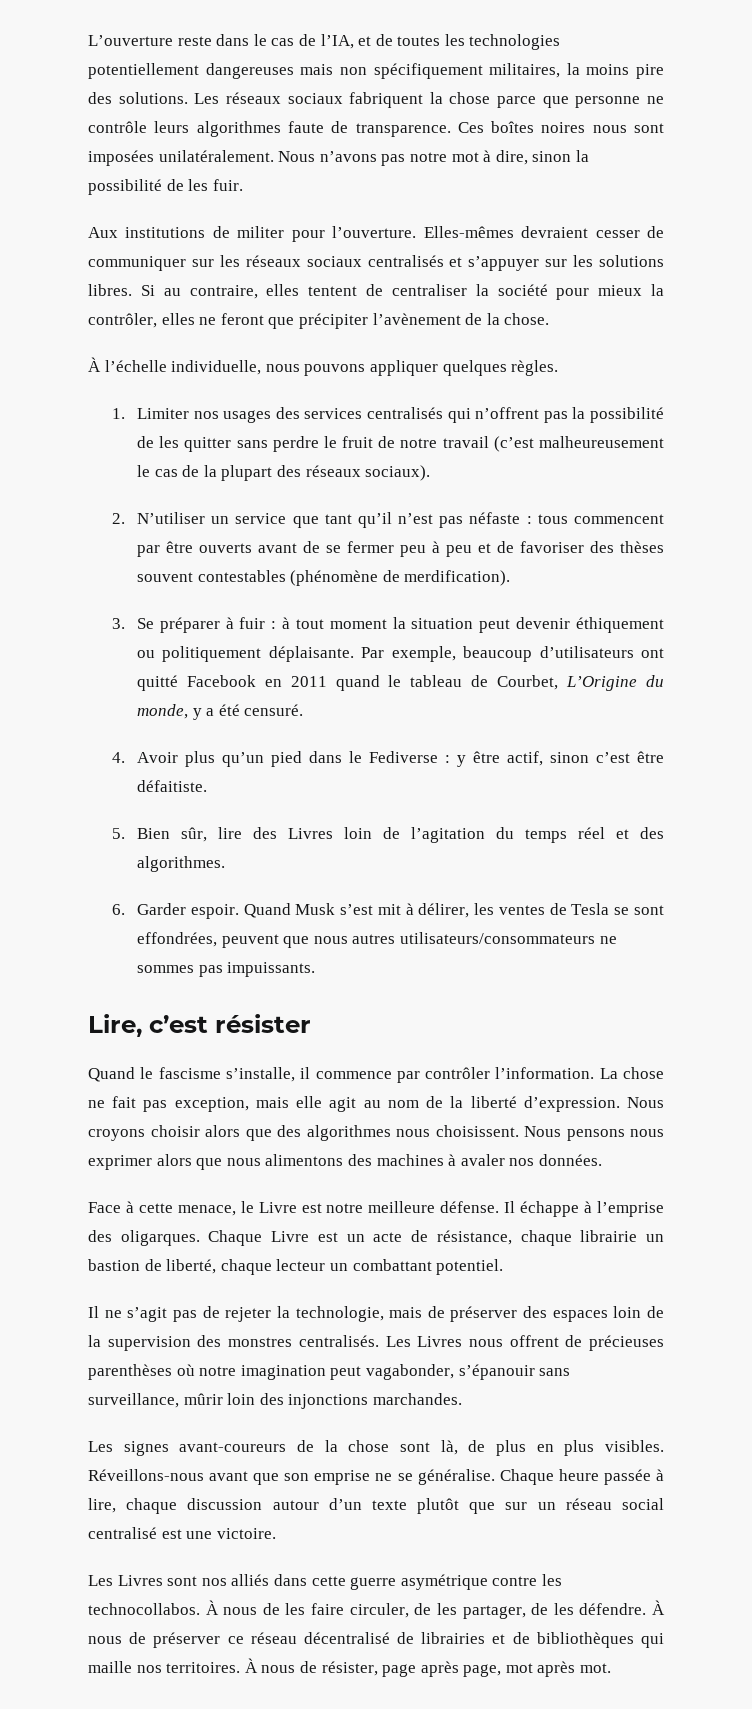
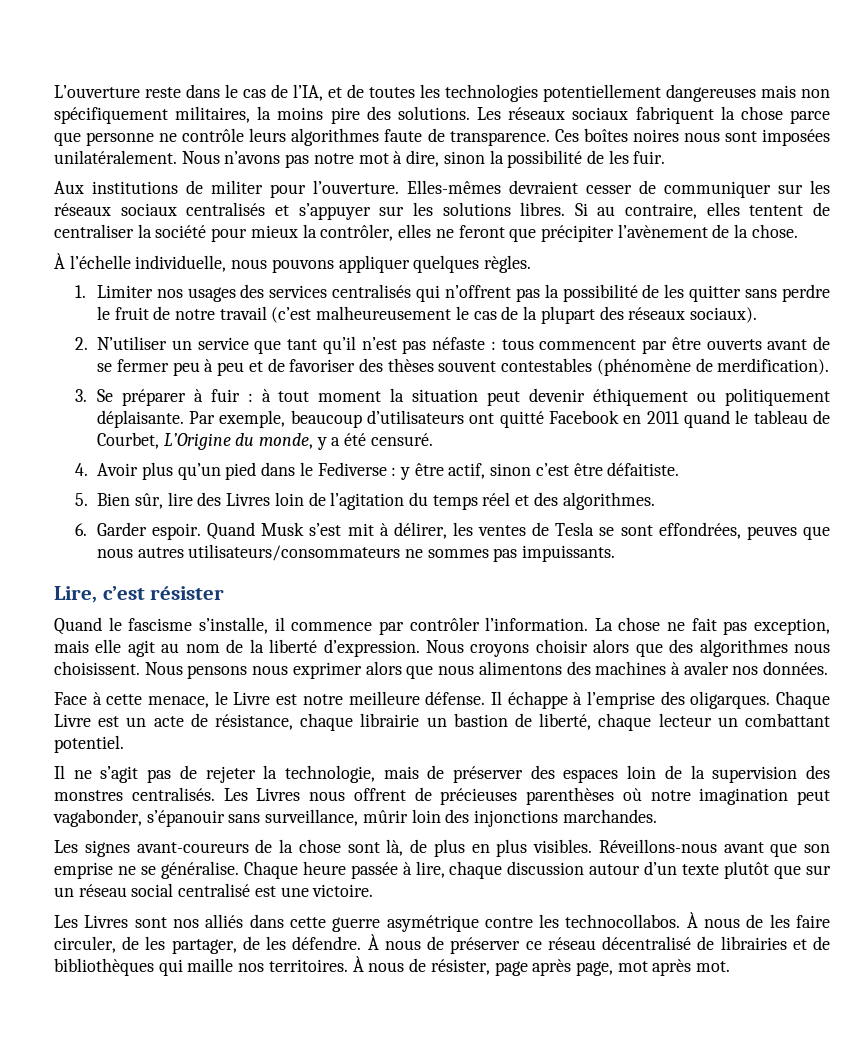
- Quand Musk s’est mit à délirer, les ventes de Tesla se sont effondrées, peuvent que nous autres utilisateurs/consommateurs ne sommes pas impuissants.
+ Quand Musk s’est mit à délirer, les ventes de Tesla se sont effondrées, peuves que nous autres utilisateurs/consommateurs ne sommes pas impuissants.

